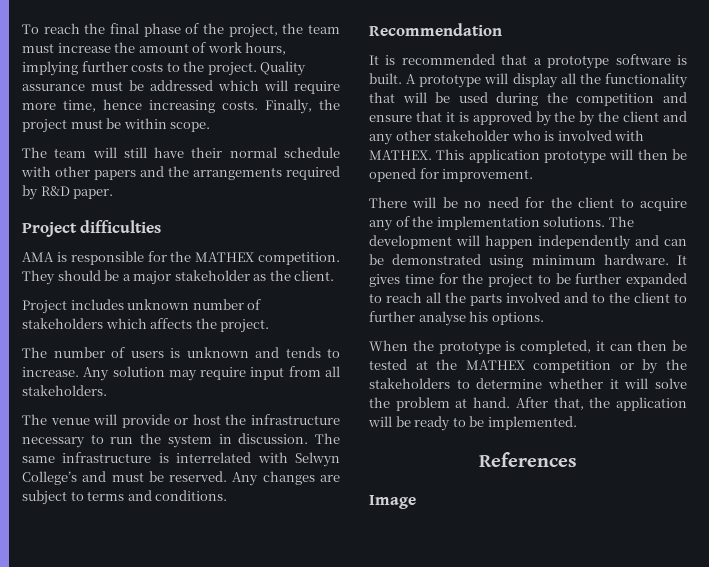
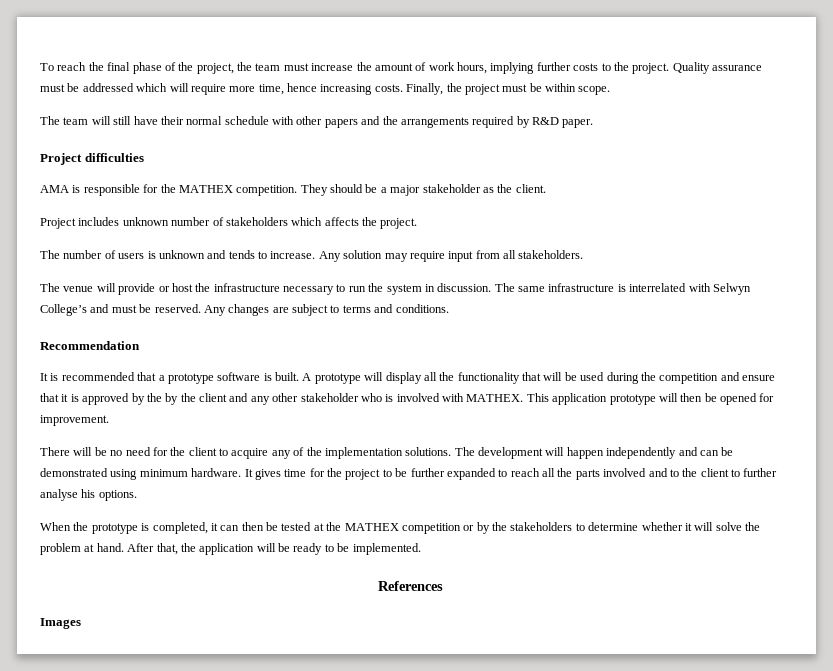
- Image
+ Images

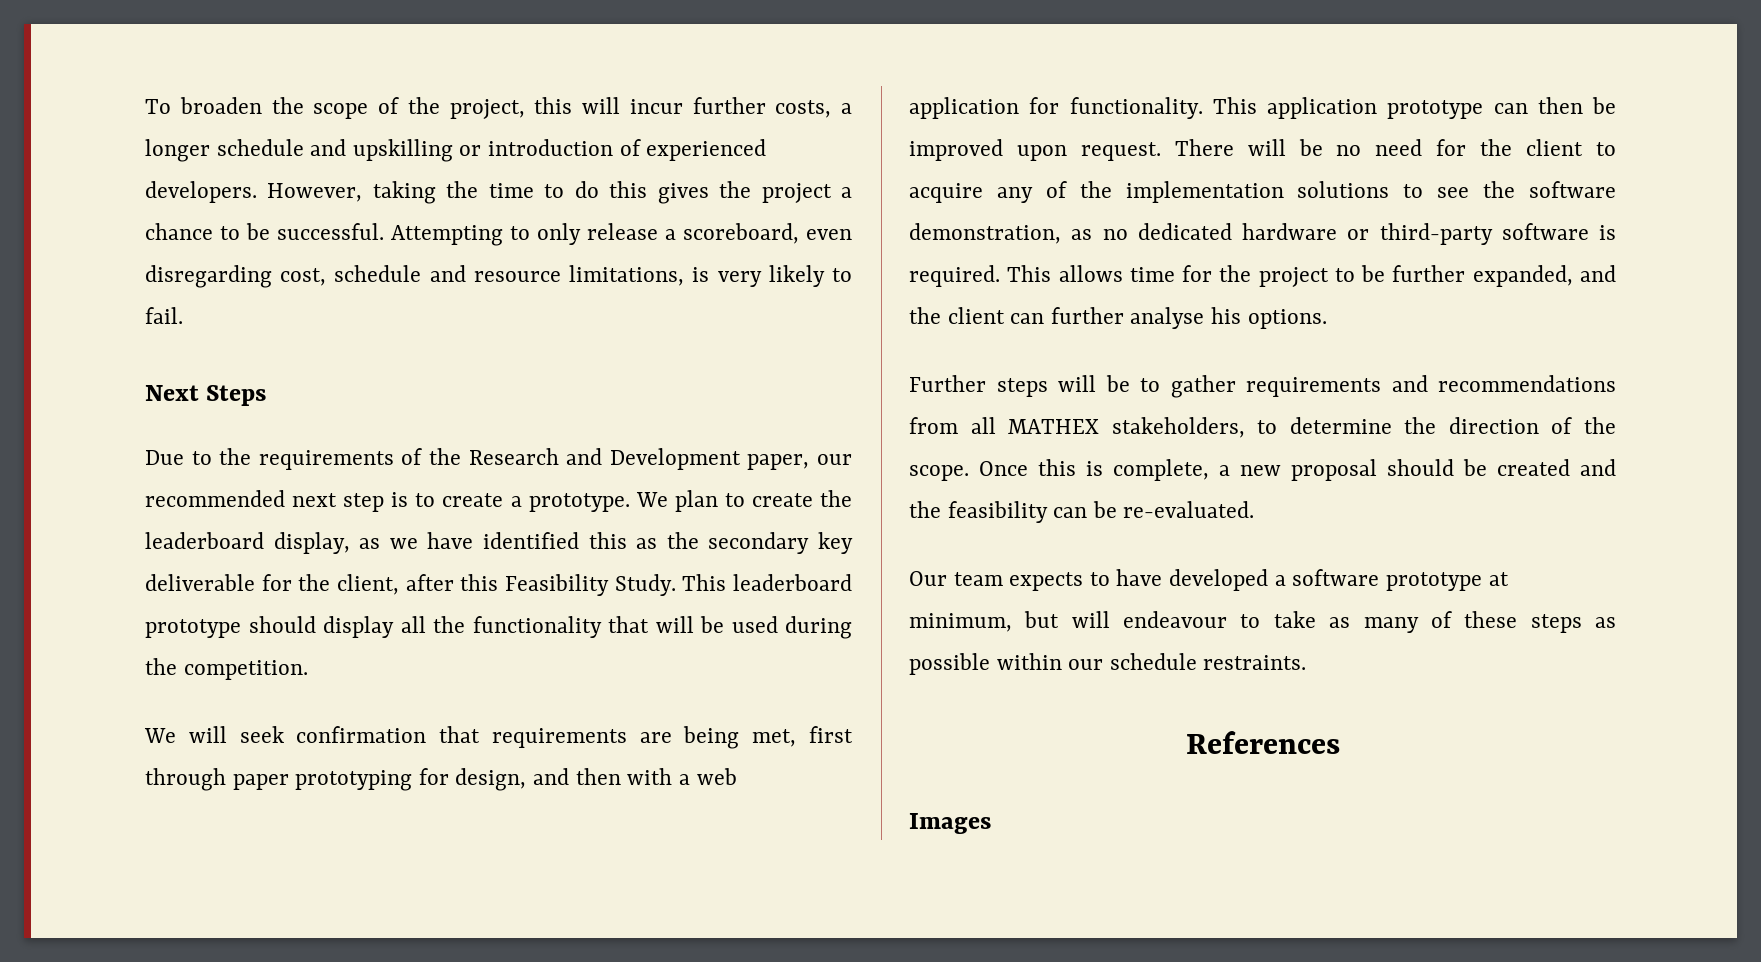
- To reach the final phase of the project, the team must increase the amount of work hours, implying further costs to the project. Quality assurance must be addressed which will require more time, hence increasing costs. Finally, the project must be within scope.
- The team will still have their normal schedule with other papers and the arrangements required by R&D paper.
- Project difficulties
- AMA is responsible for the MATHEX competition. They should be a major stakeholder as the client.
- Project includes unknown number of stakeholders which affects the project.
- The number of users is unknown and tends to increase. Any solution may require input from all stakeholders.
- The venue will provide or host the infrastructure necessary to run the system in discussion. The same infrastructure is interrelated with Selwyn College’s and must be reserved. Any changes are subject to terms and conditions.
- Recommendation
- It is recommended that a prototype software is built. A prototype will display all the functionality that will be used during the competition and ensure that it is approved by the by the client and any other stakeholder who is involved with MATHEX.
+ To broaden the scope of the project, this will incur further costs, a longer schedule and upskilling or introduction of experienced developers. However, taking the time to do this gives the project a chance to be successful. Attempting to only release a scoreboard, even disregarding cost, schedule and resource limitations, is very likely to fail.
+ Next Steps
+ Due to the requirements of the Research and Development paper, our recommended next step is to create a prototype. We plan to create the leaderboard display, as we have identified this as the secondary key deliverable for the client, after this Feasibility Study. This leaderboard prototype should display all the functionality that will be used during the competition.
+ We will seek confirmation that requirements are being met, first through paper prototyping for design, and then with a web application for functionality.
- This application prototype will then be opened for improvement.
- There will be no need for the client to acquire any of the implementation solutions. The development will happen independently and can be demonstrated using minimum hardware. It gives time for the project to be further expanded to reach all the parts involved and to the client to further analyse his options.
+ This application prototype can then be improved upon request. There will be no need for the client to acquire any of the implementation solutions to see the software demonstration, as no dedicated hardware or third-party software is required. This allows time for the project to be further expanded, and the client can further analyse his options.
- When the prototype is completed, it can then be tested at the MATHEX competition or by the stakeholders to determine whether it will solve the problem at hand. After that, the application will be ready to be implemented.
+ Further steps will be to gather requirements and recommendations from all MATHEX stakeholders, to determine the direction of the scope. Once this is complete, a new proposal should be created and the feasibility can be re-evaluated.
+ Our team expects to have developed a software prototype at minimum, but will endeavour to take as many of these steps as possible within our schedule restraints.

